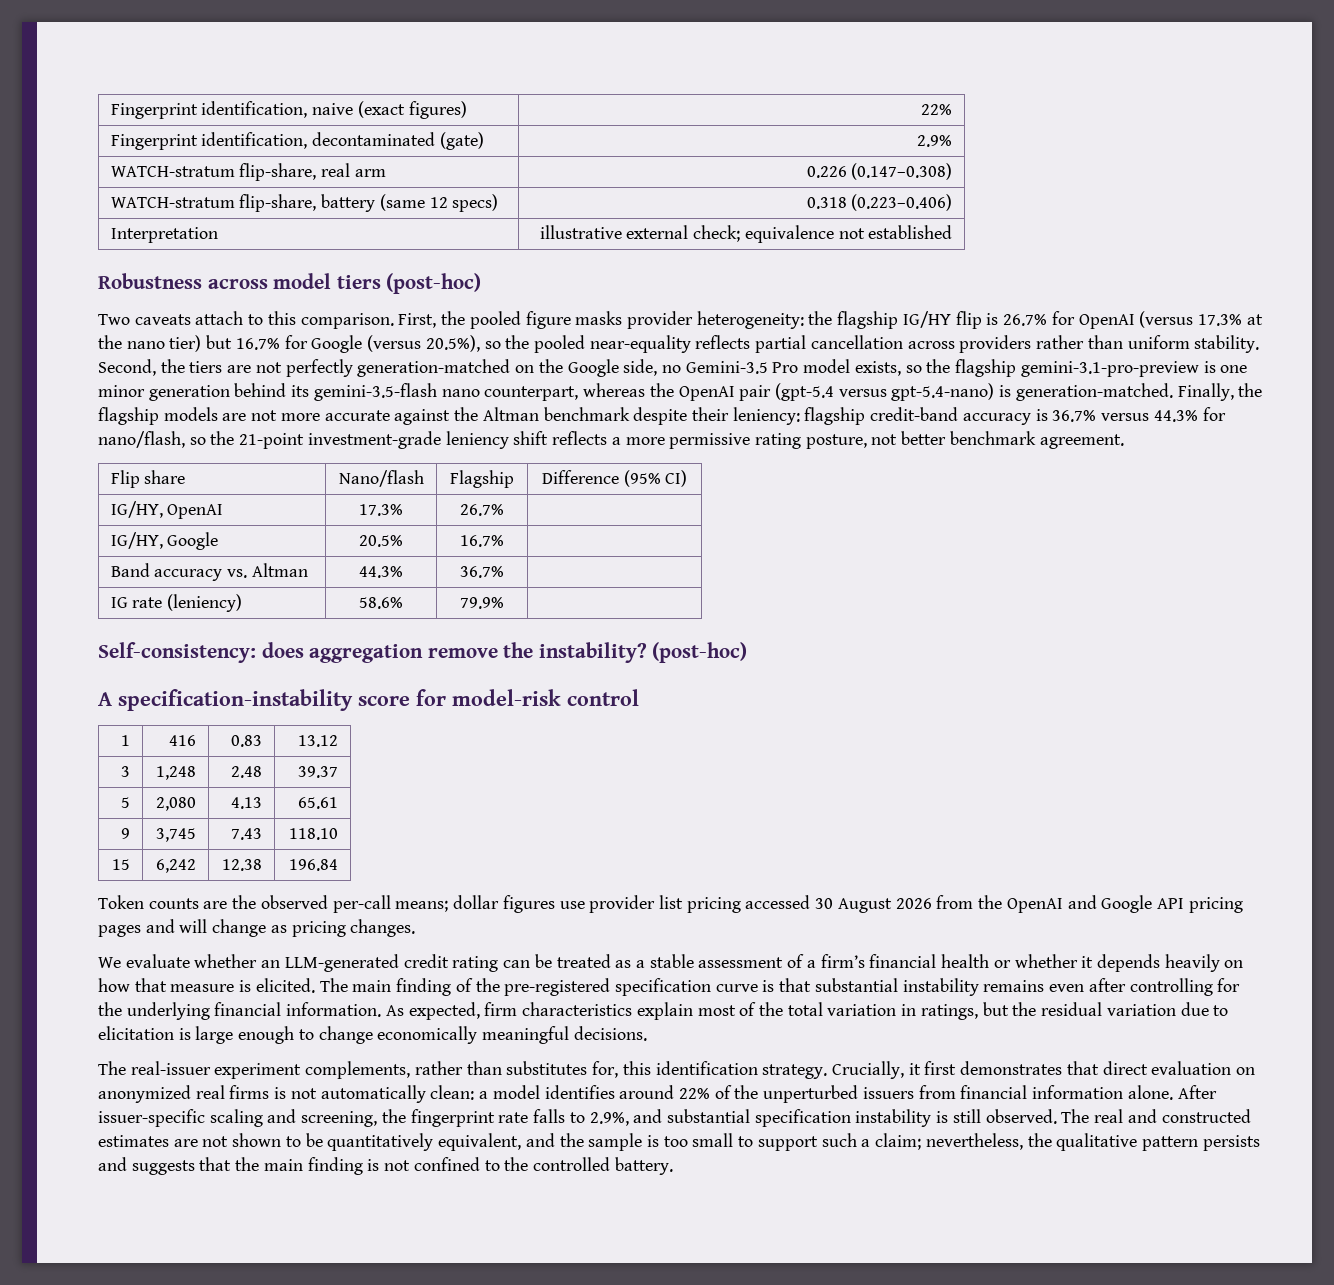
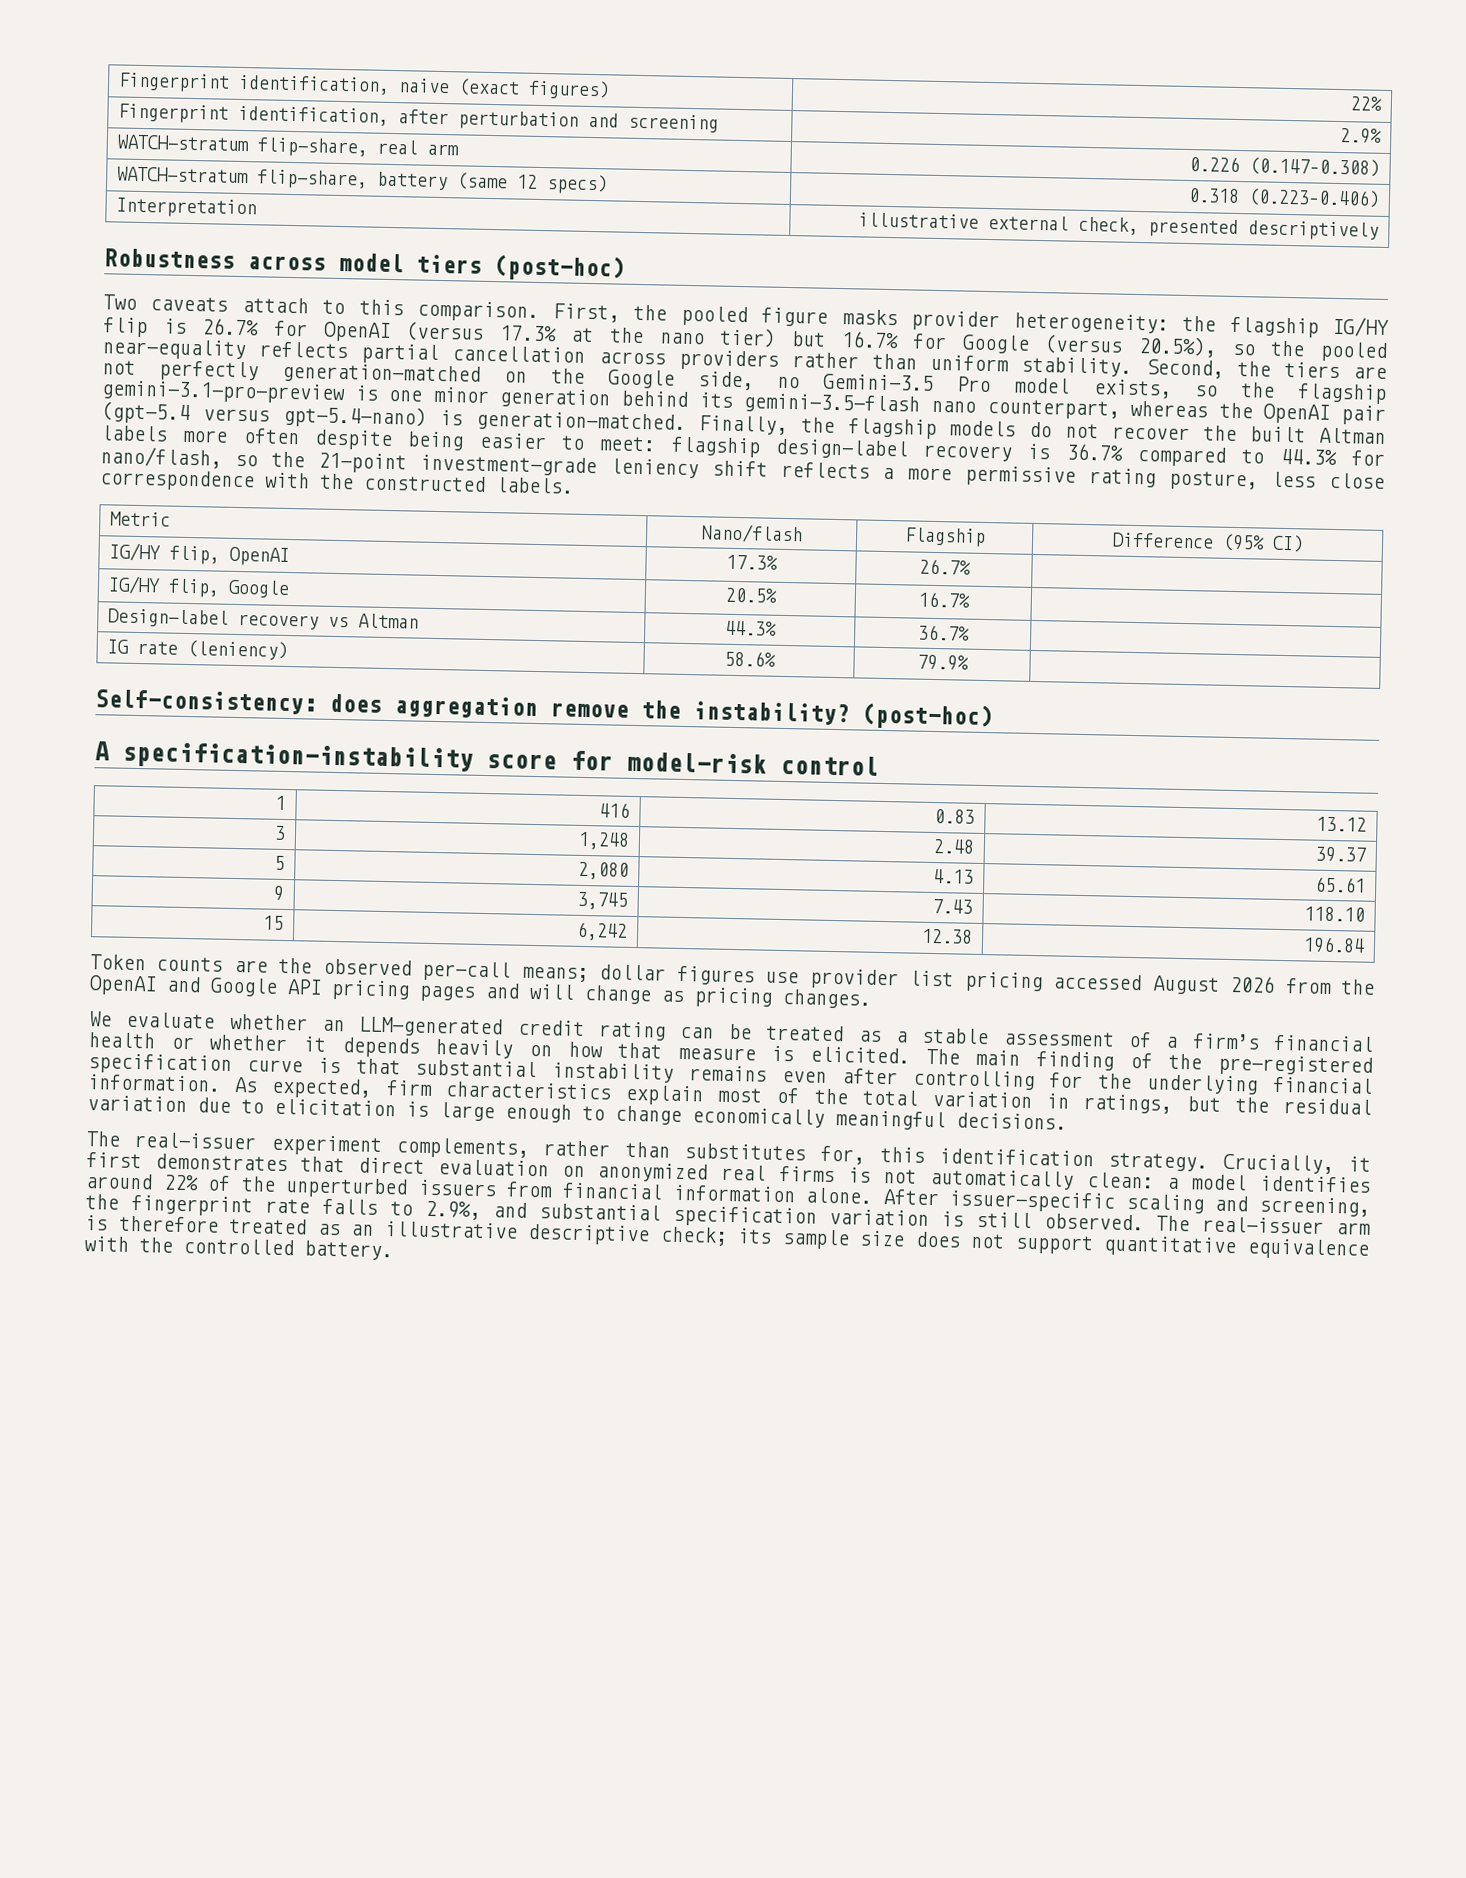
- Fingerprint identification, decontaminated (gate) | 2.9%
+ Fingerprint identification, after perturbation and screening | 2.9%
- Interpretation | illustrative external check; equivalence not established
+ Interpretation | illustrative external check, presented descriptively
- Finally, the flagship models are not more accurate against the Altman benchmark despite their leniency: flagship credit-band accuracy is 36.7% versus 44.3% for nano/flash, so the 21-point investment-grade leniency shift reflects a more permissive rating posture, not better benchmark agreement.
- Flip share | Nano/flash | Flagship | Difference (95% CI)
+ Finally, the flagship models do not recover the built Altman labels more often despite being easier to meet: flagship design-label recovery is 36.7% compared to 44.3% for nano/flash, so the 21-point investment-grade leniency shift reflects a more permissive rating posture, less close correspondence with the constructed labels.
+ Metric | Nano/flash | Flagship | Difference (95% CI)
- IG/HY, OpenAI | 17.3% | 26.7% |
+ IG/HY flip, OpenAI | 17.3% | 26.7% |
- IG/HY, Google | 20.5% | 16.7% |
+ IG/HY flip, Google | 20.5% | 16.7% |
- Band accuracy vs. Altman | 44.3% | 36.7% |
+ Design-label recovery vs Altman | 44.3% | 36.7% |
- Token counts are the observed per-call means; dollar figures use provider list pricing accessed 30 August 2026 from the OpenAI and Google API pricing pages and will change as pricing changes.
+ Token counts are the observed per-call means; dollar figures use provider list pricing accessed August 2026 from the OpenAI and Google API pricing pages and will change as pricing changes.
- After issuer-specific scaling and screening, the fingerprint rate falls to 2.9%, and substantial specification instability is still observed.
+ After issuer-specific scaling and screening, the fingerprint rate falls to 2.9%, and substantial specification variation is still observed.
- The real and constructed estimates are not shown to be quantitatively equivalent, and the sample is too small to support such a claim; nevertheless, the qualitative pattern persists and suggests that the main finding is not confined to the controlled battery.
+ The real-issuer arm is therefore treated as an illustrative descriptive check; its sample size does not support quantitative equivalence with the controlled battery.

